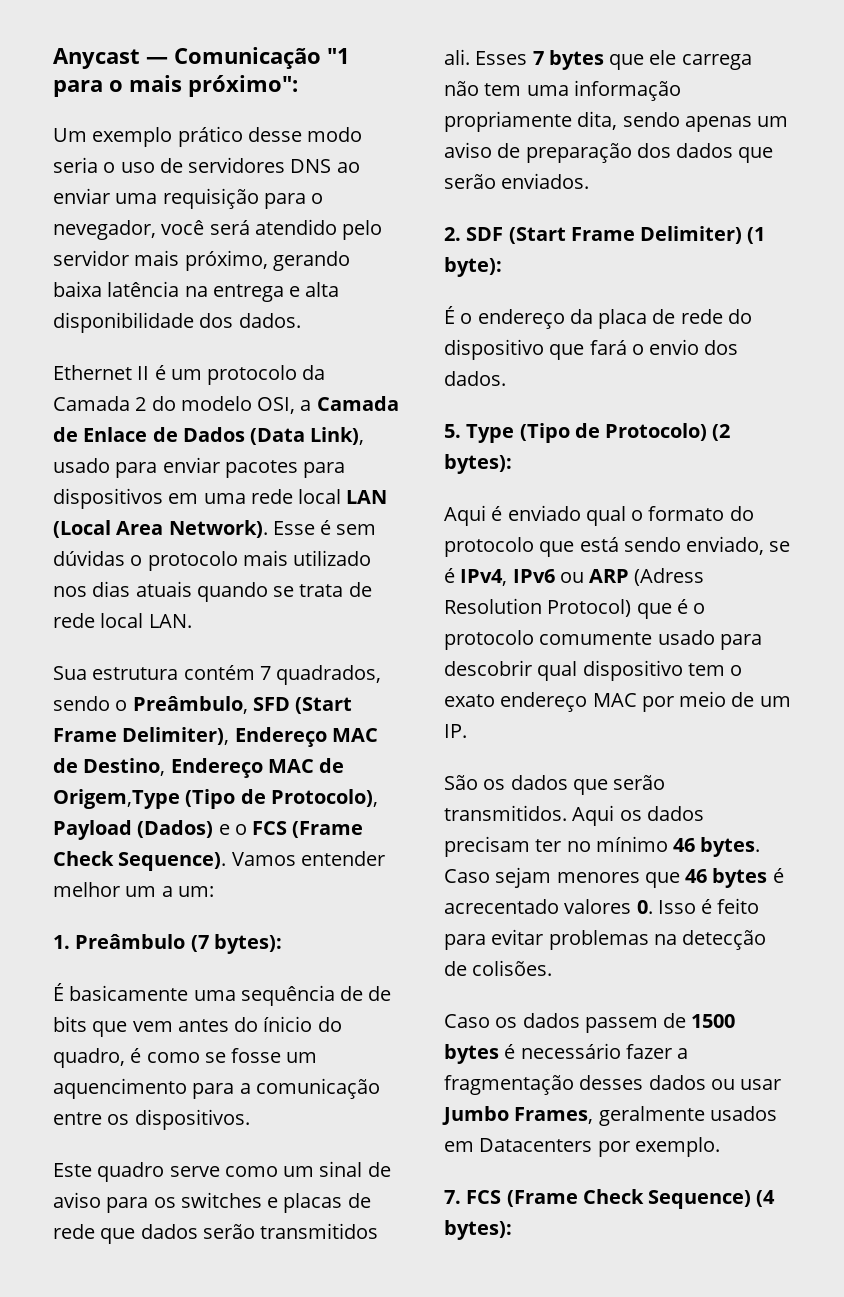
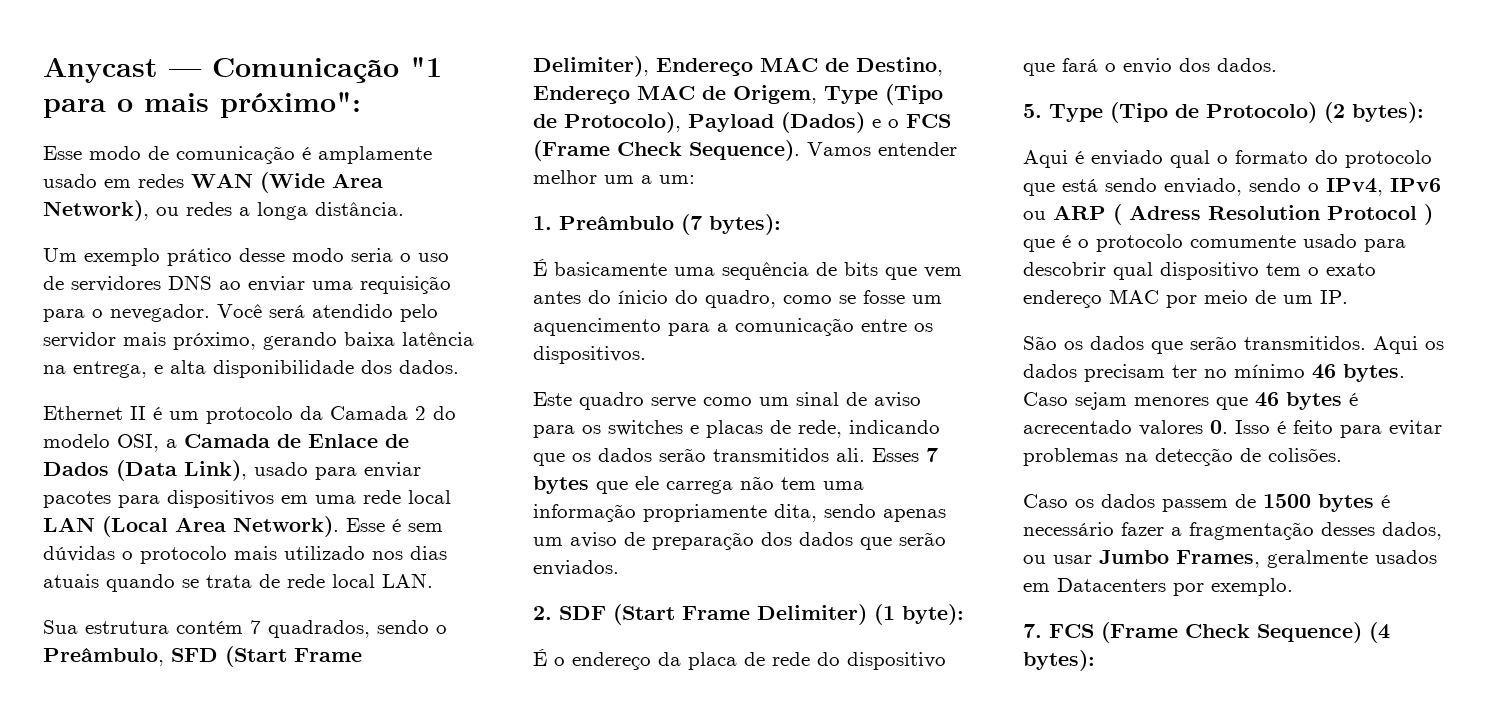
+ Esse modo de comunicação é amplamente usado em redes WAN (Wide Area Network), ou redes a longa distância.
- Um exemplo prático desse modo seria o uso de servidores DNS ao enviar uma requisição para o nevegador, você será atendido pelo servidor mais próximo, gerando baixa latência na entrega e alta disponibilidade dos dados.
+ Um exemplo prático desse modo seria o uso de servidores DNS ao enviar uma requisição para o nevegador. Você será atendido pelo servidor mais próximo, gerando baixa latência na entrega, e alta disponibilidade dos dados.
- Sua estrutura contém 7 quadrados, sendo o Preâmbulo, SFD (Start Frame Delimiter), Endereço MAC de Destino, Endereço MAC de Origem,Type (Tipo de Protocolo), Payload (Dados) e o FCS (Frame Check Sequence).
+ Sua estrutura contém 7 quadrados, sendo o Preâmbulo, SFD (Start Frame Delimiter), Endereço MAC de Destino, Endereço MAC de Origem, Type (Tipo de Protocolo), Payload (Dados) e o FCS (Frame Check Sequence).
- É basicamente uma sequência de de bits que vem antes do ínicio do quadro, é como se fosse um aquencimento para a comunicação entre os dispositivos.
+ É basicamente uma sequência de bits que vem antes do ínicio do quadro, como se fosse um aquencimento para a comunicação entre os dispositivos.
- Este quadro serve como um sinal de aviso para os switches e placas de rede que dados serão transmitidos ali.
+ Este quadro serve como um sinal de aviso para os switches e placas de rede, indicando que os dados serão transmitidos ali.
- Aqui é enviado qual o formato do protocolo que está sendo enviado, se é IPv4, IPv6 ou ARP (Adress Resolution Protocol) que é o protocolo comumente usado para descobrir qual dispositivo tem o exato endereço MAC por meio de um IP.
+ Aqui é enviado qual o formato do protocolo que está sendo enviado, sendo o IPv4, IPv6 ou ARP ( Adress Resolution Protocol ) que é o protocolo comumente usado para descobrir qual dispositivo tem o exato endereço MAC por meio de um IP.
- Caso os dados passem de 1500 bytes é necessário fazer a fragmentação desses dados ou usar Jumbo Frames, geralmente usados em Datacenters por exemplo.
+ Caso os dados passem de 1500 bytes é necessário fazer a fragmentação desses dados, ou usar Jumbo Frames, geralmente usados em Datacenters por exemplo.

